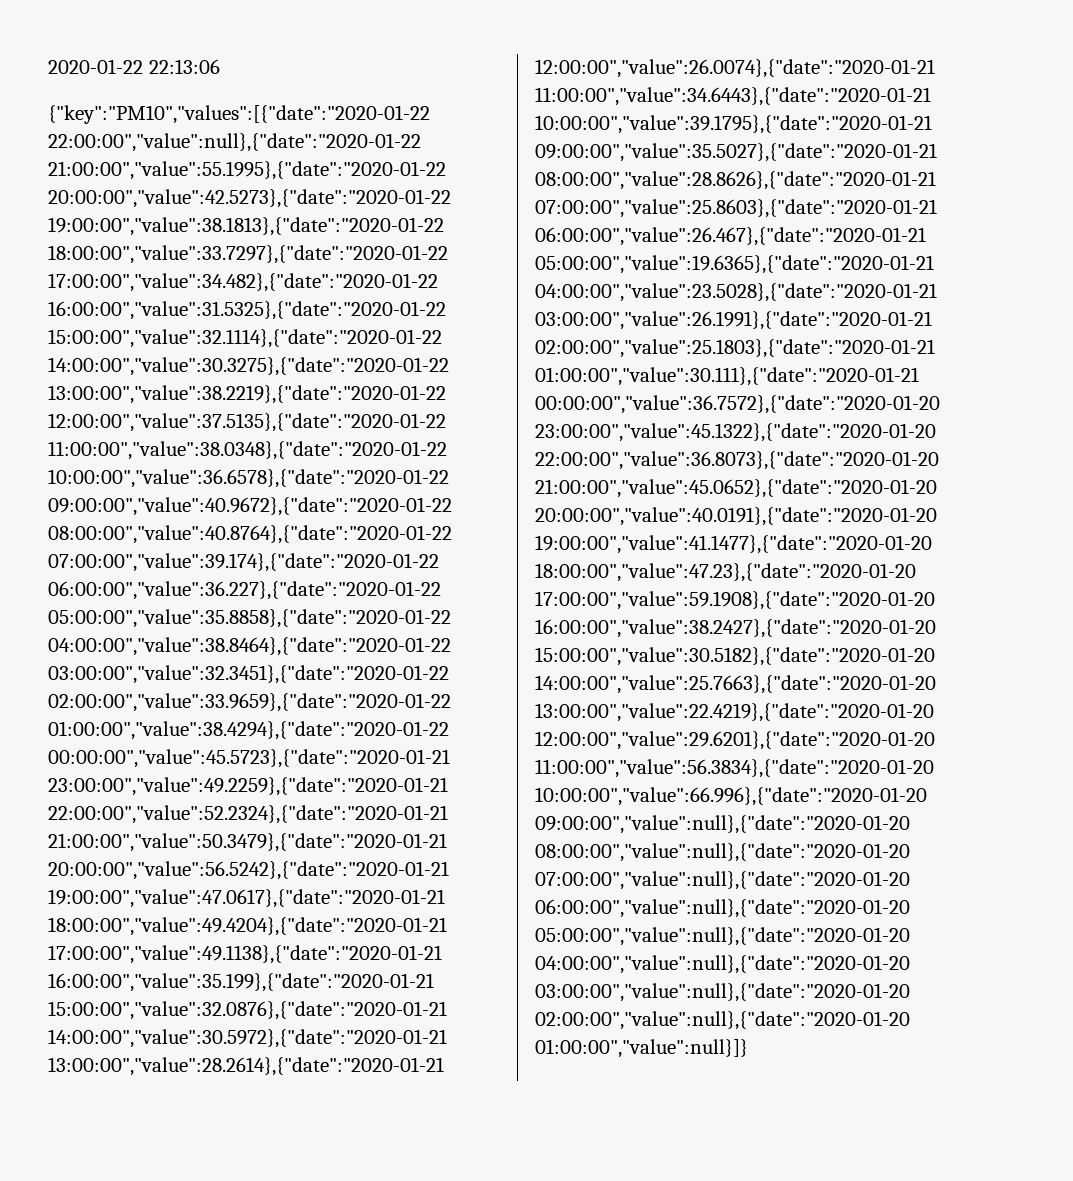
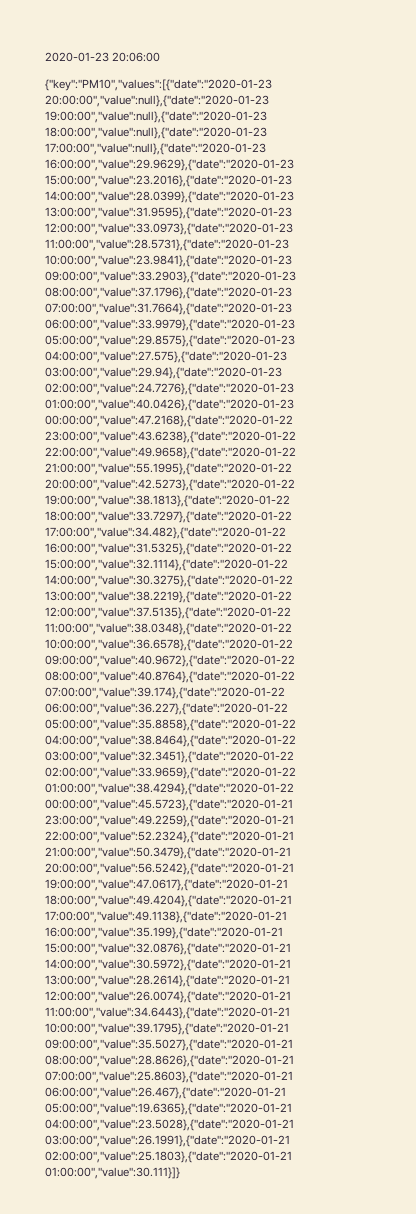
- 2020-01-22 22:13:06
- {"key":"PM10","values":[{"date":"2020-01-22 22:00:00","value":null},{"date":"2020-01-22 21:00:00","value":55.1995},{"date":"2020-01-22 20:00:00","value":42.5273},{"date":"2020-01-22 19:00:00","value":38.1813},{"date":"2020-01-22 18:00:00","value":33.7297},{"date":"2020-01-22 17:00:00","value":34.482},{"date":"2020-01-22 16:00:00","value":31.5325},{"date":"2020-01-22 15:00:00","value":32.1114},{"date":"2020-01-22 14:00:00","value":30.3275},{"date":"2020-01-22 13:00:00","value":38.2219},{"date":"2020-01-22 12:00:00","value":37.5135},{"date":"2020-01-22 11:00:00","value":38.0348},{"date":"2020-01-22 10:00:00","value":36.6578},{"date":"2020-01-22 09:00:00","value":40.9672},{"date":"2020-01-22 08:00:00","value":40.8764},{"date":"2020-01-22 07:00:00","value":39.174},{"date":"2020-01-22 06:00:00","value":36.227},{"date":"2020-01-22 05:00:00","value":35.8858},{"date":"2020-01-22 04:00:00","value":38.8464},{"date":"2020-01-22 03:00:00","value":32.3451},{"date":"2020-01-22 02:00:00","value":33.9659},{"date":"2020-01-22 01:00:00","value":38.4294},{"date":"2020-01-22 00:00:00","value":45.5723},{"date":"2020-01-21 23:00:00","value":49.2259},{"date":"2020-01-21 22:00:00","value":52.2324},{"date":"2020-01-21 21:00:00","value":50.3479},{"date":"2020-01-21 20:00:00","value":56.5242},{"date":"2020-01-21 19:00:00","value":47.0617},{"date":"2020-01-21 18:00:00","value":49.4204},{"date":"2020-01-21 17:00:00","value":49.1138},{"date":"2020-01-21 16:00:00","value":35.199},{"date":"2020-01-21 15:00:00","value":32.0876},{"date":"2020-01-21 14:00:00","value":30.5972},{"date":"2020-01-21 13:00:00","value":28.2614},{"date":"2020-01-21 12:00:00","value":26.0074},{"date":"2020-01-21 11:00:00","value":34.6443},{"date":"2020-01-21 10:00:00","value":39.1795},{"date":"2020-01-21 09:00:00","value":35.5027},{"date":"2020-01-21 08:00:00","value":28.8626},{"date":"2020-01-21 07:00:00","value":25.8603},{"date":"2020-01-21 06:00:00","value":26.467},{"date":"2020-01-21 05:00:00","value":19.6365},{"date":"2020-01-21 04:00:00","value":23.5028},{"date":"2020-01-21 03:00:00","value":26.1991},{"date":"2020-01-21 02:00:00","value":25.1803},{"date":"2020-01-21 01:00:00","value":30.111},{"date":"2020-01-21 00:00:00","value":36.7572},{"date":"2020-01-20 23:00:00","value":45.1322},{"date":"2020-01-20 22:00:00","value":36.8073},{"date":"2020-01-20 21:00:00","value":45.0652},{"date":"2020-01-20 20:00:00","value":40.0191},{"date":"2020-01-20 19:00:00","value":41.1477},{"date":"2020-01-20 18:00:00","value":47.23},{"date":"2020-01-20 17:00:00","value":59.1908},{"date":"2020-01-20 16:00:00","value":38.2427},{"date":"2020-01-20 15:00:00","value":30.5182},{"date":"2020-01-20 14:00:00","value":25.7663},{"date":"2020-01-20 13:00:00","value":22.4219},{"date":"2020-01-20 12:00:00","value":29.6201},{"date":"2020-01-20 11:00:00","value":56.3834},{"date":"2020-01-20 10:00:00","value":66.996},{"date":"2020-01-20 09:00:00","value":null},{"date":"2020-01-20 08:00:00","value":null},{"date":"2020-01-20 07:00:00","value":null},{"date":"2020-01-20 06:00:00","value":null},{"date":"2020-01-20 05:00:00","value":null},{"date":"2020-01-20 04:00:00","value":null},{"date":"2020-01-20 03:00:00","value":null},{"date":"2020-01-20 02:00:00","value":null},{"date":"2020-01-20 01:00:00","value":null}]}
+ 2020-01-23 20:06:00
+ {"key":"PM10","values":[{"date":"2020-01-23 20:00:00","value":null},{"date":"2020-01-23 19:00:00","value":null},{"date":"2020-01-23 18:00:00","value":null},{"date":"2020-01-23 17:00:00","value":null},{"date":"2020-01-23 16:00:00","value":29.9629},{"date":"2020-01-23 15:00:00","value":23.2016},{"date":"2020-01-23 14:00:00","value":28.0399},{"date":"2020-01-23 13:00:00","value":31.9595},{"date":"2020-01-23 12:00:00","value":33.0973},{"date":"2020-01-23 11:00:00","value":28.5731},{"date":"2020-01-23 10:00:00","value":23.9841},{"date":"2020-01-23 09:00:00","value":33.2903},{"date":"2020-01-23 08:00:00","value":37.1796},{"date":"2020-01-23 07:00:00","value":31.7664},{"date":"2020-01-23 06:00:00","value":33.9979},{"date":"2020-01-23 05:00:00","value":29.8575},{"date":"2020-01-23 04:00:00","value":27.575},{"date":"2020-01-23 03:00:00","value":29.94},{"date":"2020-01-23 02:00:00","value":24.7276},{"date":"2020-01-23 01:00:00","value":40.0426},{"date":"2020-01-23 00:00:00","value":47.2168},{"date":"2020-01-22 23:00:00","value":43.6238},{"date":"2020-01-22 22:00:00","value":49.9658},{"date":"2020-01-22 21:00:00","value":55.1995},{"date":"2020-01-22 20:00:00","value":42.5273},{"date":"2020-01-22 19:00:00","value":38.1813},{"date":"2020-01-22 18:00:00","value":33.7297},{"date":"2020-01-22 17:00:00","value":34.482},{"date":"2020-01-22 16:00:00","value":31.5325},{"date":"2020-01-22 15:00:00","value":32.1114},{"date":"2020-01-22 14:00:00","value":30.3275},{"date":"2020-01-22 13:00:00","value":38.2219},{"date":"2020-01-22 12:00:00","value":37.5135},{"date":"2020-01-22 11:00:00","value":38.0348},{"date":"2020-01-22 10:00:00","value":36.6578},{"date":"2020-01-22 09:00:00","value":40.9672},{"date":"2020-01-22 08:00:00","value":40.8764},{"date":"2020-01-22 07:00:00","value":39.174},{"date":"2020-01-22 06:00:00","value":36.227},{"date":"2020-01-22 05:00:00","value":35.8858},{"date":"2020-01-22 04:00:00","value":38.8464},{"date":"2020-01-22 03:00:00","value":32.3451},{"date":"2020-01-22 02:00:00","value":33.9659},{"date":"2020-01-22 01:00:00","value":38.4294},{"date":"2020-01-22 00:00:00","value":45.5723},{"date":"2020-01-21 23:00:00","value":49.2259},{"date":"2020-01-21 22:00:00","value":52.2324},{"date":"2020-01-21 21:00:00","value":50.3479},{"date":"2020-01-21 20:00:00","value":56.5242},{"date":"2020-01-21 19:00:00","value":47.0617},{"date":"2020-01-21 18:00:00","value":49.4204},{"date":"2020-01-21 17:00:00","value":49.1138},{"date":"2020-01-21 16:00:00","value":35.199},{"date":"2020-01-21 15:00:00","value":32.0876},{"date":"2020-01-21 14:00:00","value":30.5972},{"date":"2020-01-21 13:00:00","value":28.2614},{"date":"2020-01-21 12:00:00","value":26.0074},{"date":"2020-01-21 11:00:00","value":34.6443},{"date":"2020-01-21 10:00:00","value":39.1795},{"date":"2020-01-21 09:00:00","value":35.5027},{"date":"2020-01-21 08:00:00","value":28.8626},{"date":"2020-01-21 07:00:00","value":25.8603},{"date":"2020-01-21 06:00:00","value":26.467},{"date":"2020-01-21 05:00:00","value":19.6365},{"date":"2020-01-21 04:00:00","value":23.5028},{"date":"2020-01-21 03:00:00","value":26.1991},{"date":"2020-01-21 02:00:00","value":25.1803},{"date":"2020-01-21 01:00:00","value":30.111}]}

